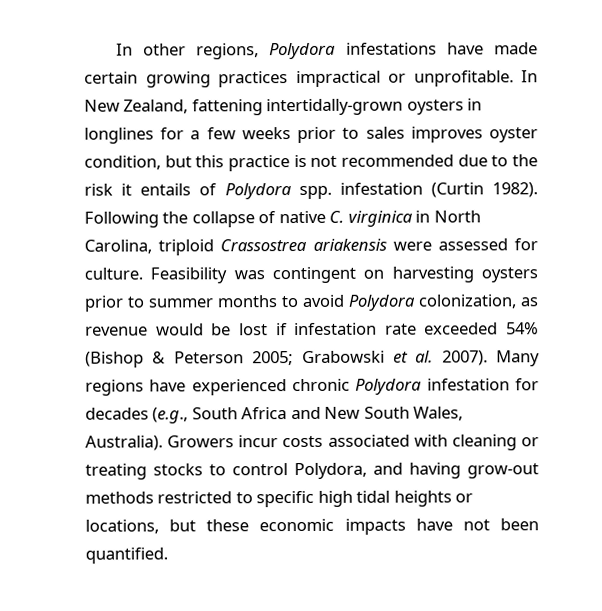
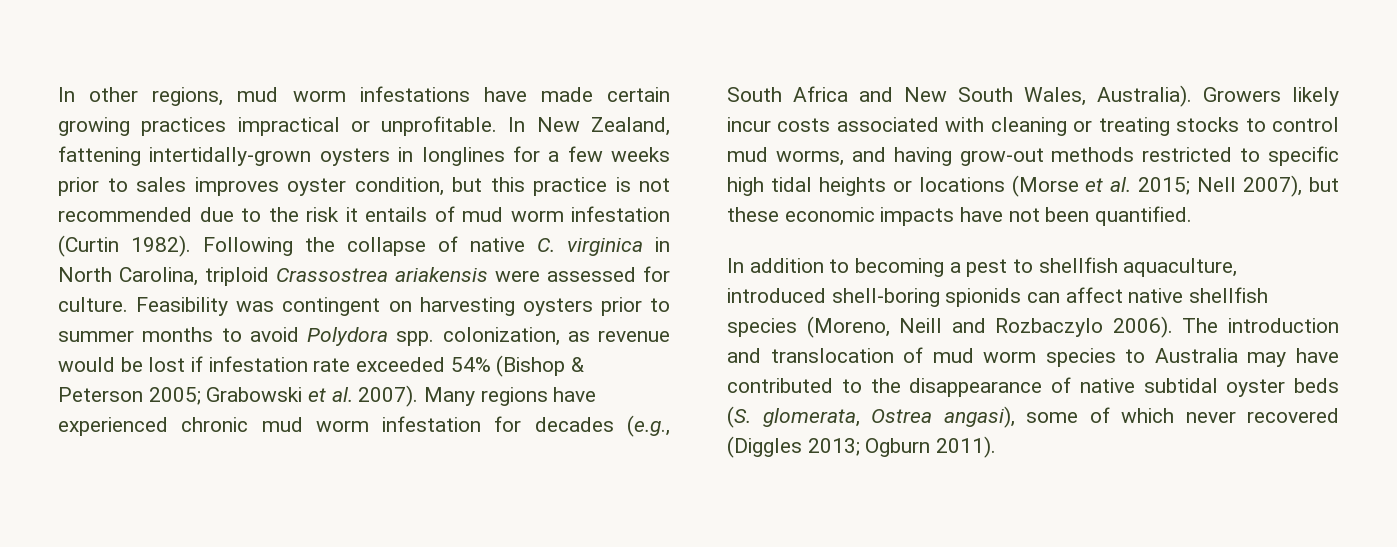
- In other regions, Polydora infestations have made certain growing practices impractical or unprofitable.
+ In other regions, mud worm infestations have made certain growing practices impractical or unprofitable.
- In New Zealand, fattening intertidally-grown oysters in longlines for a few weeks prior to sales improves oyster condition, but this practice is not recommended due to the risk it entails of Polydora spp. infestation (Curtin 1982).
+ In New Zealand, fattening intertidally-grown oysters in longlines for a few weeks prior to sales improves oyster condition, but this practice is not recommended due to the risk it entails of mud worm infestation (Curtin 1982).
- Feasibility was contingent on harvesting oysters prior to summer months to avoid Polydora colonization, as revenue would be lost if infestation rate exceeded 54% (Bishop & Peterson 2005; Grabowski et al. 2007).
+ Feasibility was contingent on harvesting oysters prior to summer months to avoid Polydora spp. colonization, as revenue would be lost if infestation rate exceeded 54% (Bishop & Peterson 2005; Grabowski et al. 2007).
- Many regions have experienced chronic Polydora infestation for decades (e.g., South Africa and New South Wales, Australia).
+ Many regions have experienced chronic mud worm infestation for decades (e.g., South Africa and New South Wales, Australia).
- Growers incur costs associated with cleaning or treating stocks to control Polydora, and having grow-out methods restricted to specific high tidal heights or locations, but these economic impacts have not been quantified.
+ Growers likely incur costs associated with cleaning or treating stocks to control mud worms, and having grow-out methods restricted to specific high tidal heights or locations (Morse et al. 2015; Nell 2007), but these economic impacts have not been quantified.
+ In addition to becoming a pest to shellfish aquaculture, introduced shell-boring spionids can affect native shellfish species (Moreno, Neill and Rozbaczylo 2006). The introduction and translocation of mud worm species to Australia may have contributed to the disappearance of native subtidal oyster beds (S. glomerata, Ostrea angasi), some of which never recovered (Diggles 2013; Ogburn 2011).

